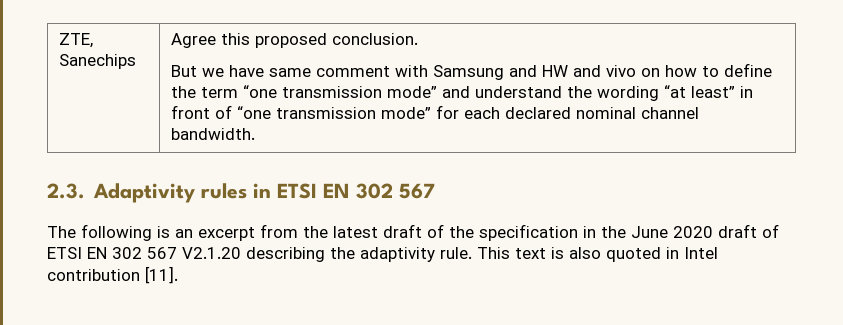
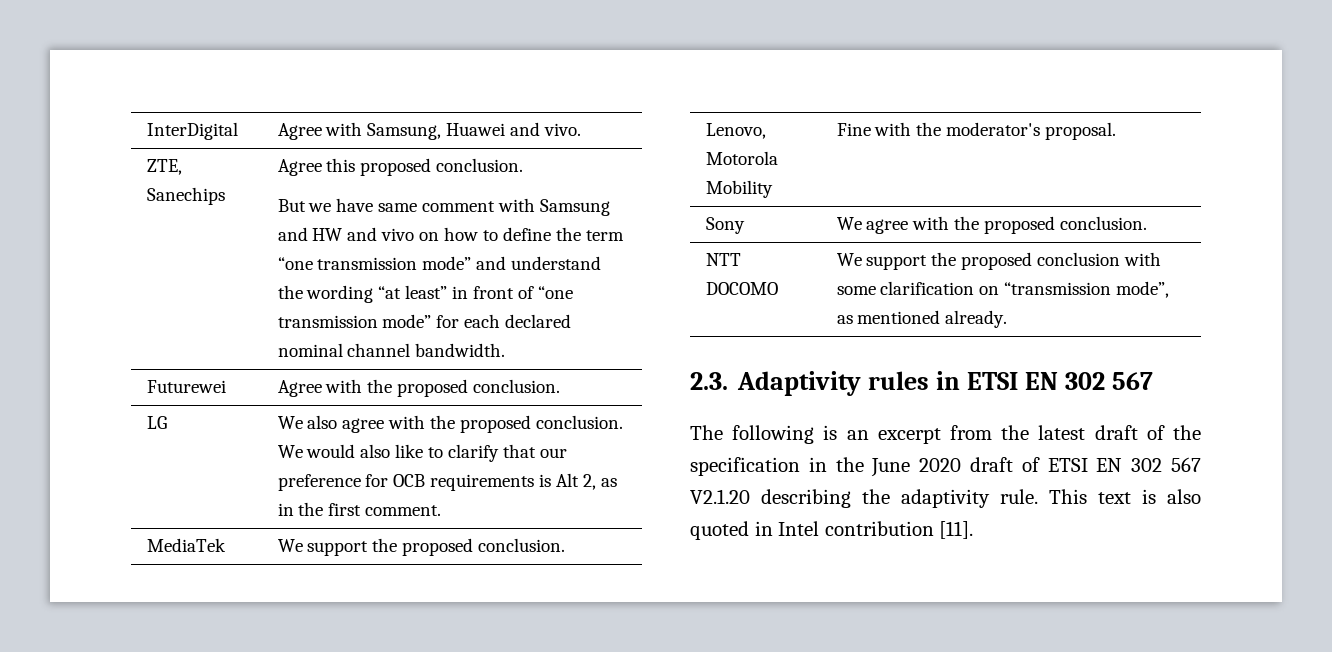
+ InterDigital | Agree with Samsung, Huawei and vivo.
+ Futurewei | Agree with the proposed conclusion.
+ LG | We also agree with the proposed conclusion. We would also like to clarify that our preference for OCB requirements is Alt 2, as in the first comment.
+ MediaTek | We support the proposed conclusion.
+ Lenovo, Motorola Mobility | Fine with the moderator's proposal.
+ Sony | We agree with the proposed conclusion.
+ NTT DOCOMO | We support the proposed conclusion with some clarification on “transmission mode”, as mentioned already.

